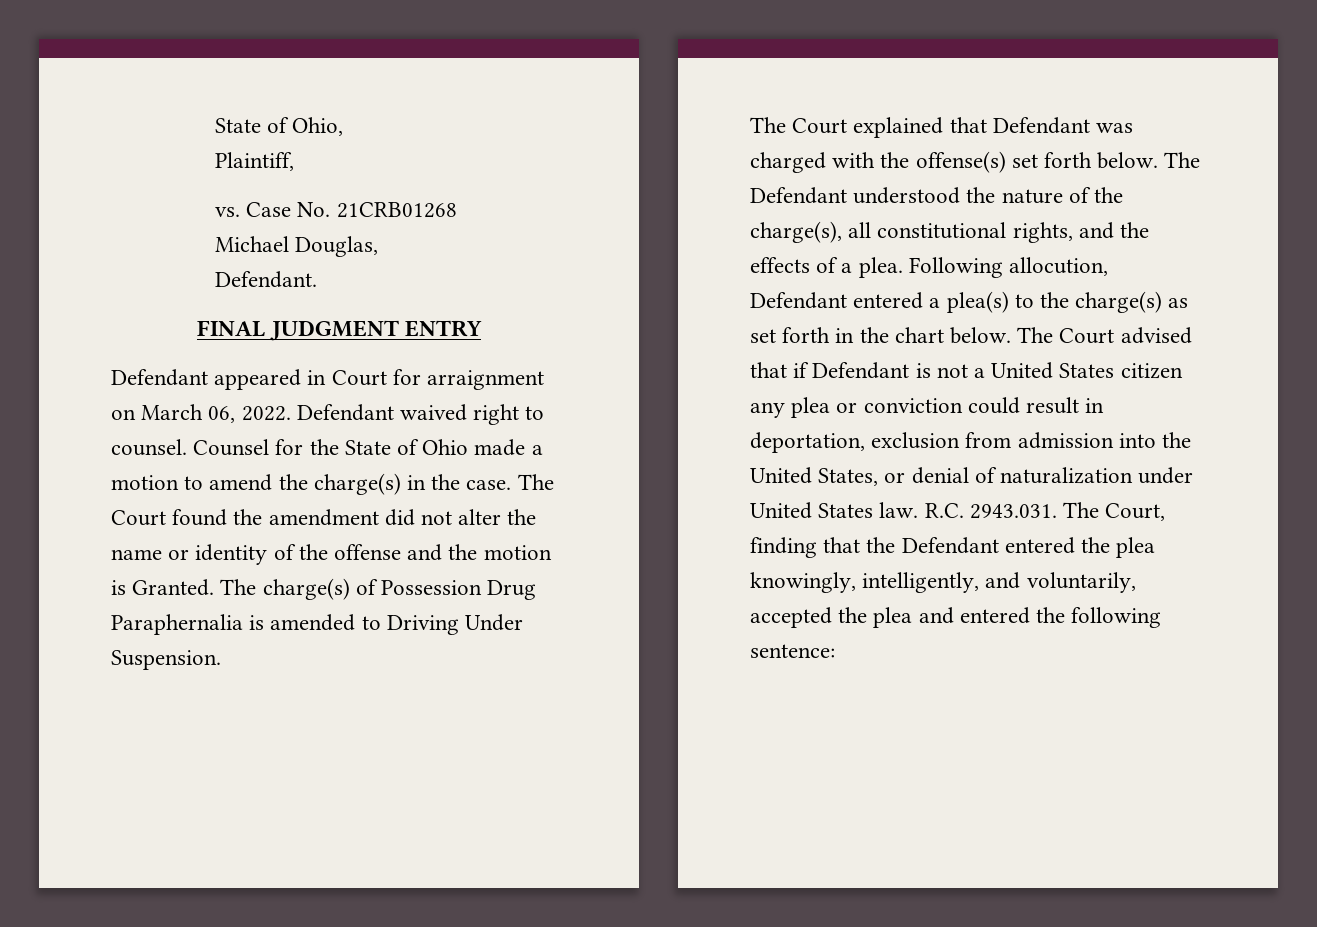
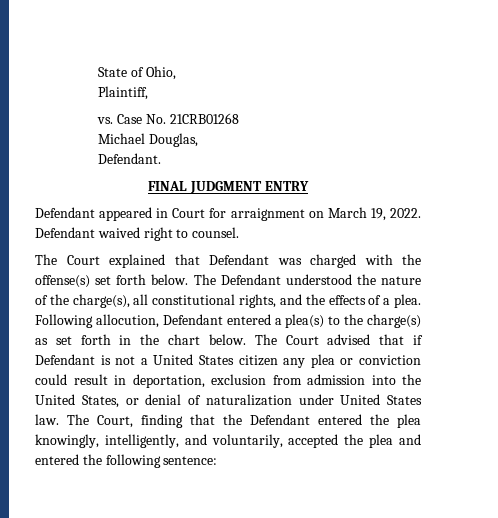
- Defendant appeared in Court for arraignment on March 06, 2022.
+ Defendant appeared in Court for arraignment on March 19, 2022.
- Counsel for the State of Ohio made a motion to amend the charge(s) in the case. The Court found the amendment did not alter the name or identity of the offense and the motion is Granted. The charge(s) of Possession Drug Paraphernalia is amended to Driving Under Suspension.
- R.C. 2943.031. The Court, finding that the Defendant entered the plea knowingly, intelligently, and voluntarily, accepted the plea and entered the following sentence:
+ The Court, finding that the Defendant entered the plea knowingly, intelligently, and voluntarily, accepted the plea and entered the following sentence:

